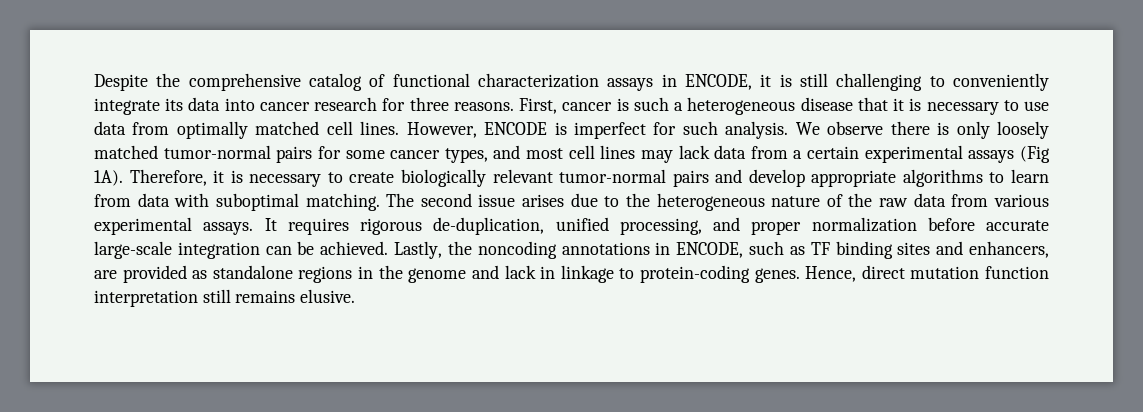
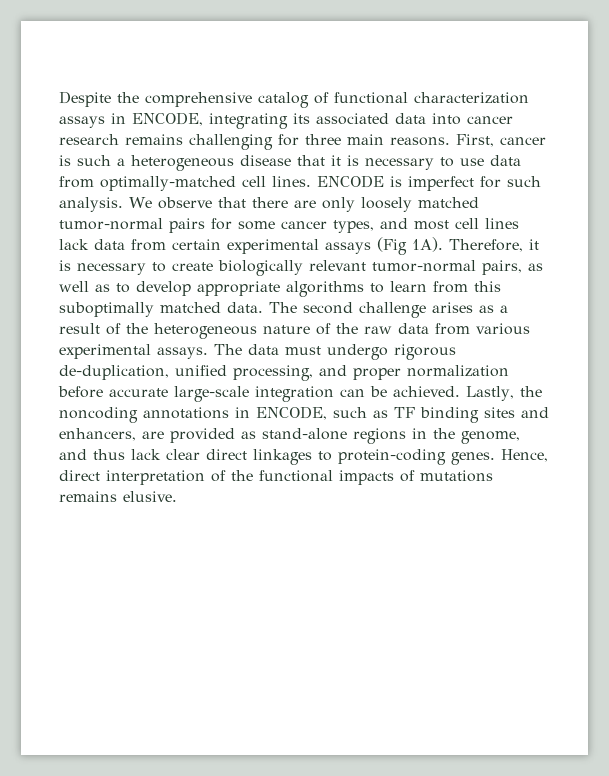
- Despite the comprehensive catalog of functional characterization assays in ENCODE, it is still challenging to conveniently integrate its data into cancer research for three reasons.
+ Despite the comprehensive catalog of functional characterization assays in ENCODE, integrating its associated data into cancer research remains challenging for three main reasons.
- First, cancer is such a heterogeneous disease that it is necessary to use data from optimally matched cell lines.
+ First, cancer is such a heterogeneous disease that it is necessary to use data from optimally-matched cell lines.
- However, ENCODE is imperfect for such analysis.
+ ENCODE is imperfect for such analysis.
- We observe there is only loosely matched tumor-normal pairs for some cancer types, and most cell lines may lack data from a certain experimental assays (Fig 1A).
+ We observe that there are only loosely matched tumor-normal pairs for some cancer types, and most cell lines lack data from certain experimental assays (Fig 1A).
- Therefore, it is necessary to create biologically relevant tumor-normal pairs and develop appropriate algorithms to learn from data with suboptimal matching. The second issue arises due to the heterogeneous nature of the raw data from various experimental assays.
+ Therefore, it is necessary to create biologically relevant tumor-normal pairs, as well as to develop appropriate algorithms to learn from this suboptimally matched data. The second challenge arises as a result of the heterogeneous nature of the raw data from various experimental assays.
- It requires rigorous de-duplication, unified processing, and proper normalization before accurate large-scale integration can be achieved.
+ The data must undergo rigorous de-duplication, unified processing, and proper normalization before accurate large-scale integration can be achieved.
- Lastly, the noncoding annotations in ENCODE, such as TF binding sites and enhancers, are provided as standalone regions in the genome and lack in linkage to protein-coding genes.
+ Lastly, the noncoding annotations in ENCODE, such as TF binding sites and enhancers, are provided as stand-alone regions in the genome, and thus lack clear direct linkages to protein-coding genes.
- Hence, direct mutation function interpretation still remains elusive.
+ Hence, direct interpretation of the functional impacts of mutations remains elusive.

